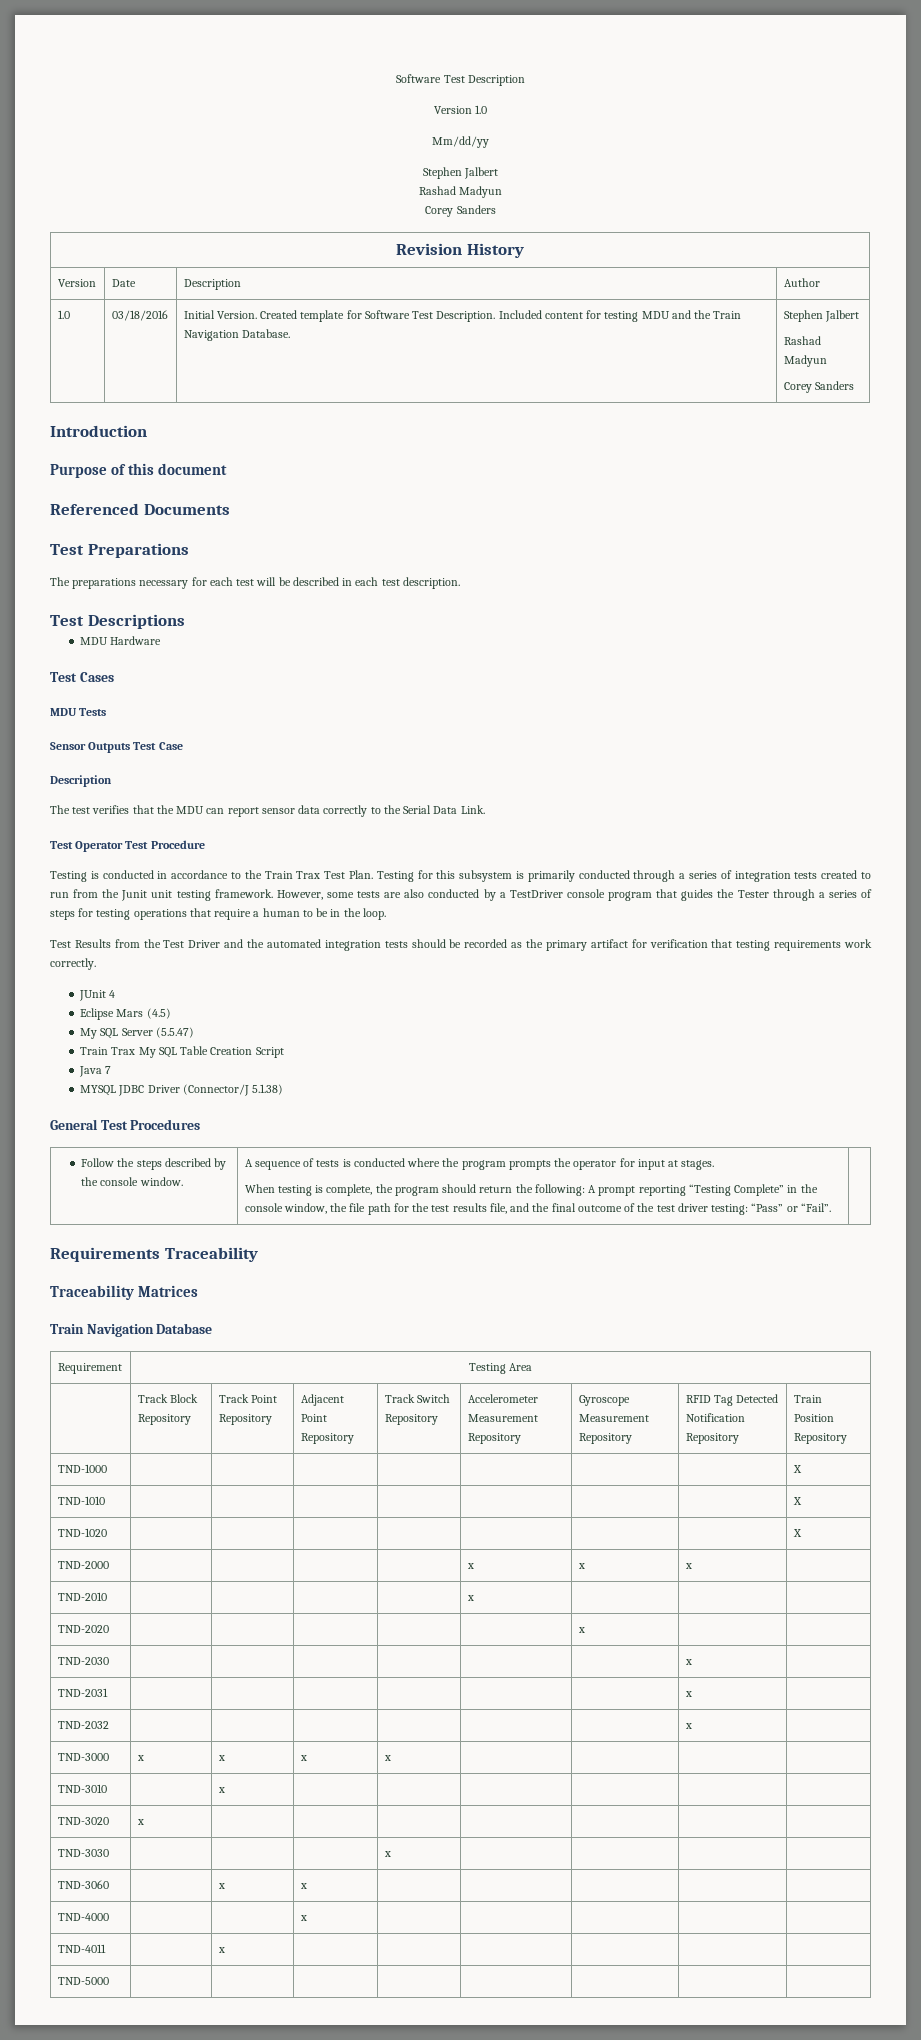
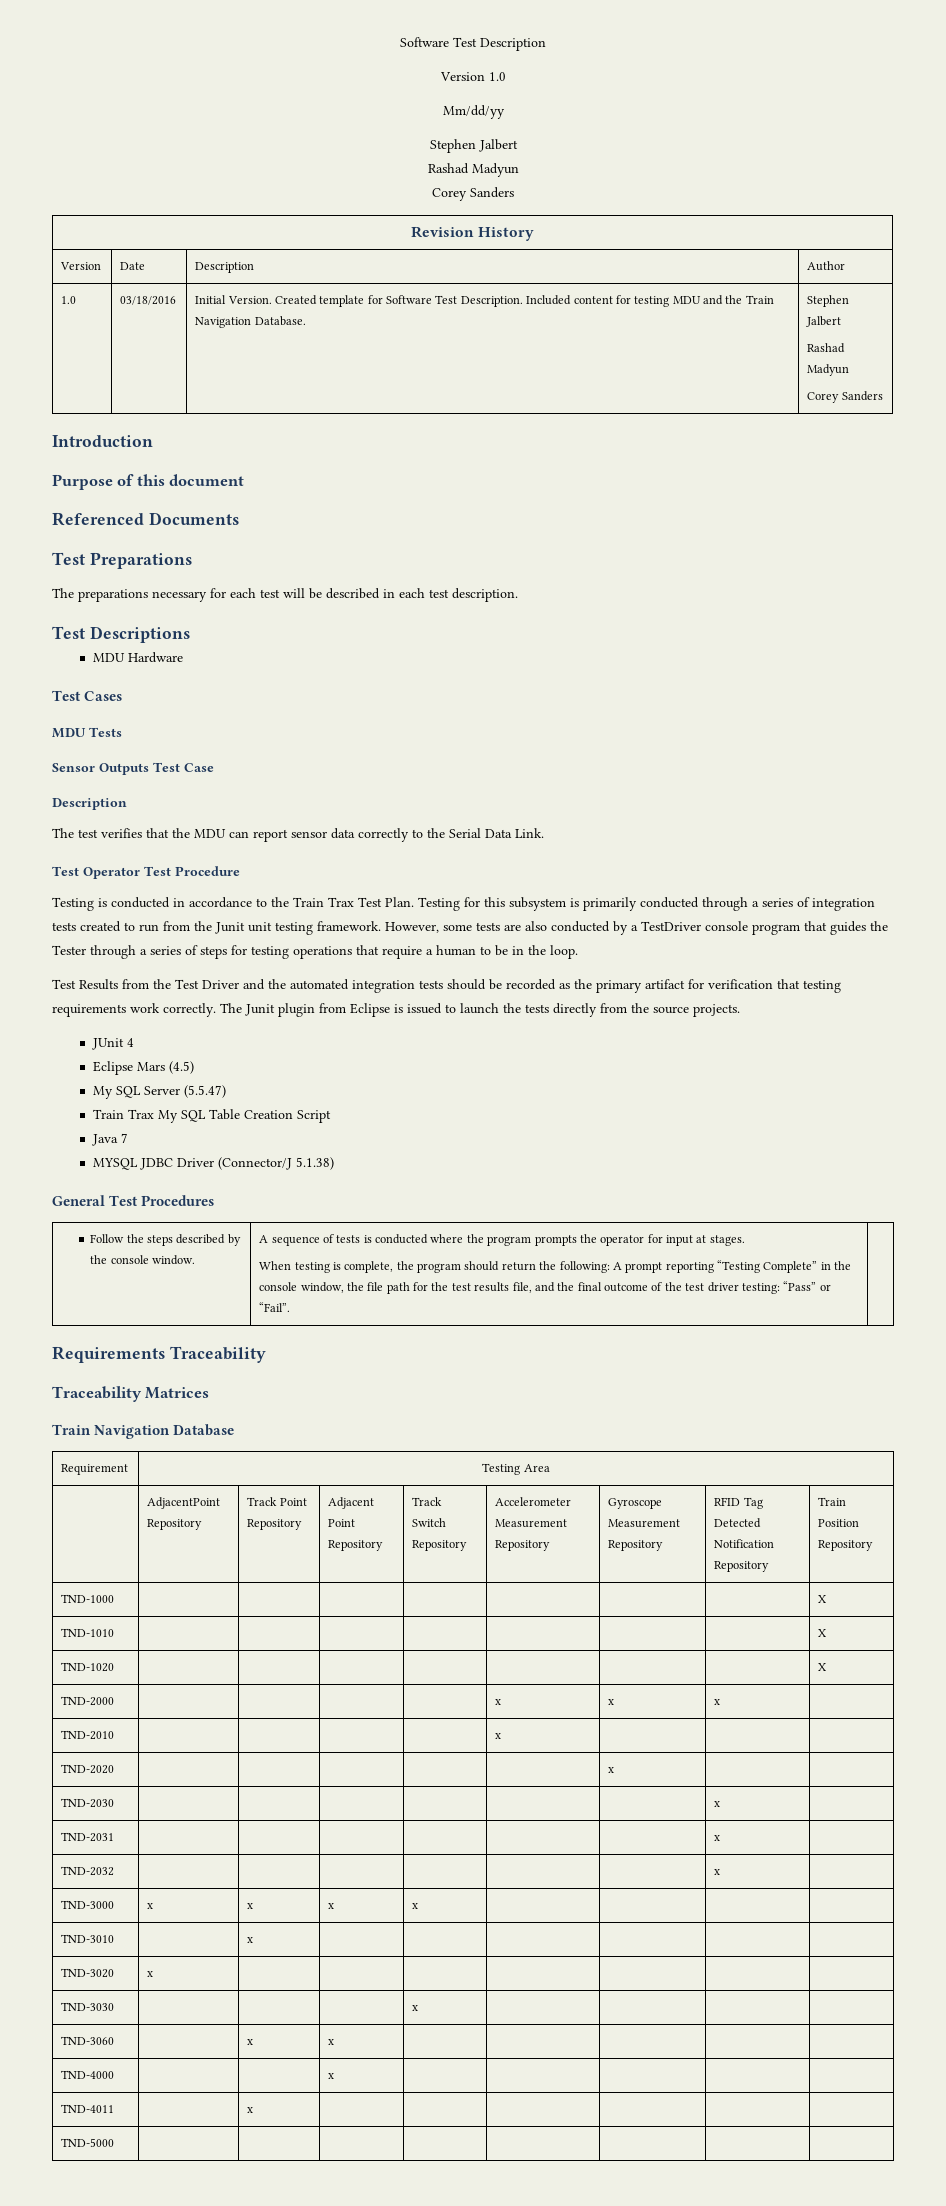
+ The Junit plugin from Eclipse is issued to launch the tests directly from the source projects.
- | Track Block Repository | Track Point Repository | Adjacent Point Repository | Track Switch Repository | Accelerometer Measurement Repository | Gyroscope Measurement Repository | RFID Tag Detected Notification Repository | Train Position Repository
+ | AdjacentPoint Repository | Track Point Repository | Adjacent Point Repository | Track Switch Repository | Accelerometer Measurement Repository | Gyroscope Measurement Repository | RFID Tag Detected Notification Repository | Train Position Repository

